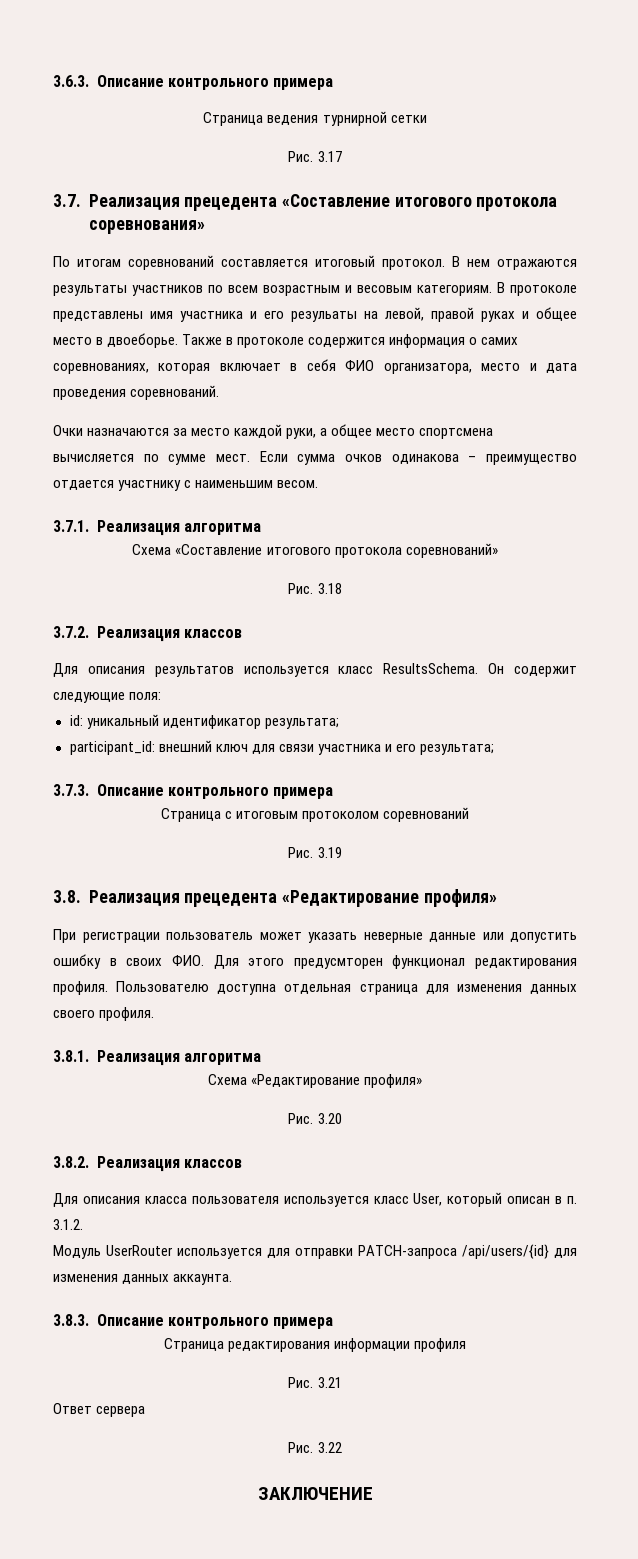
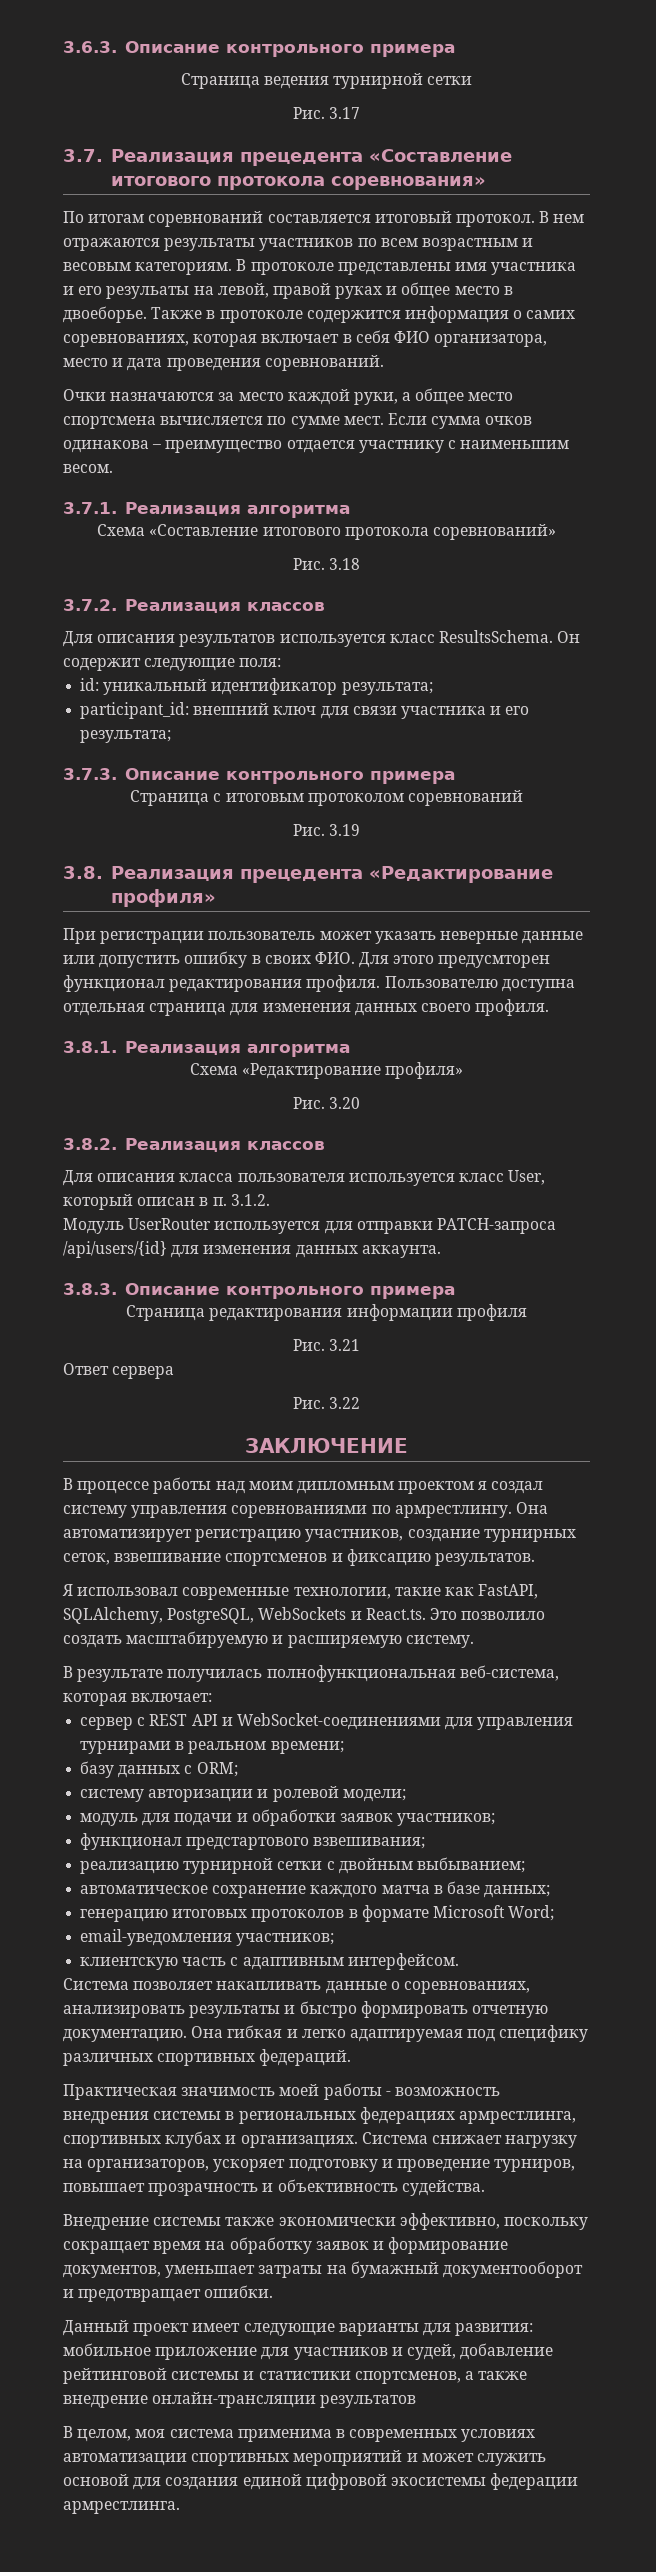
+ В процессе работы над моим дипломным проектом я создал систему управления соревнованиями по армрестлингу. Она автоматизирует регистрацию участников, создание турнирных сеток, взвешивание спортсменов и фиксацию результатов.
+ Я использовал современные технологии, такие как FastAPI, SQLAlchemy, PostgreSQL, WebSockets и React.ts. Это позволило создать масштабируемую и расширяемую систему.
+ В результате получилась полнофункциональная веб-система, которая включает:
+ сервер с REST API и WebSocket-соединениями для управления турнирами в реальном времени;
+ базу данных с ORM;
+ систему авторизации и ролевой модели;
+ модуль для подачи и обработки заявок участников;
+ функционал предстартового взвешивания;
+ реализацию турнирной сетки с двойным выбыванием;
+ автоматическое сохранение каждого матча в базе данных;
+ генерацию итоговых протоколов в формате Microsoft Word;
+ email-уведомления участников;
+ клиентскую часть с адаптивным интерфейсом.
+ Система позволяет накапливать данные о соревнованиях, анализировать результаты и быстро формировать отчетную документацию. Она гибкая и легко адаптируемая под специфику различных спортивных федераций.
+ Практическая значимость моей работы - возможность внедрения системы в региональных федерациях армрестлинга, спортивных клубах и организациях. Система снижает нагрузку на организаторов, ускоряет подготовку и проведение турниров, повышает прозрачность и объективность судейства.
+ Внедрение системы также экономически эффективно, поскольку сокращает время на обработку заявок и формирование документов, уменьшает затраты на бумажный документооборот и предотвращает ошибки.
+ Данный проект имеет следующие варианты для развития: мобильное приложение для участников и судей, добавление рейтинговой системы и статистики спортсменов, а также внедрение онлайн-трансляции результатов
+ В целом, моя система применима в современных условиях автоматизации спортивных мероприятий и может служить основой для создания единой цифровой экосистемы федерации армрестлинга.

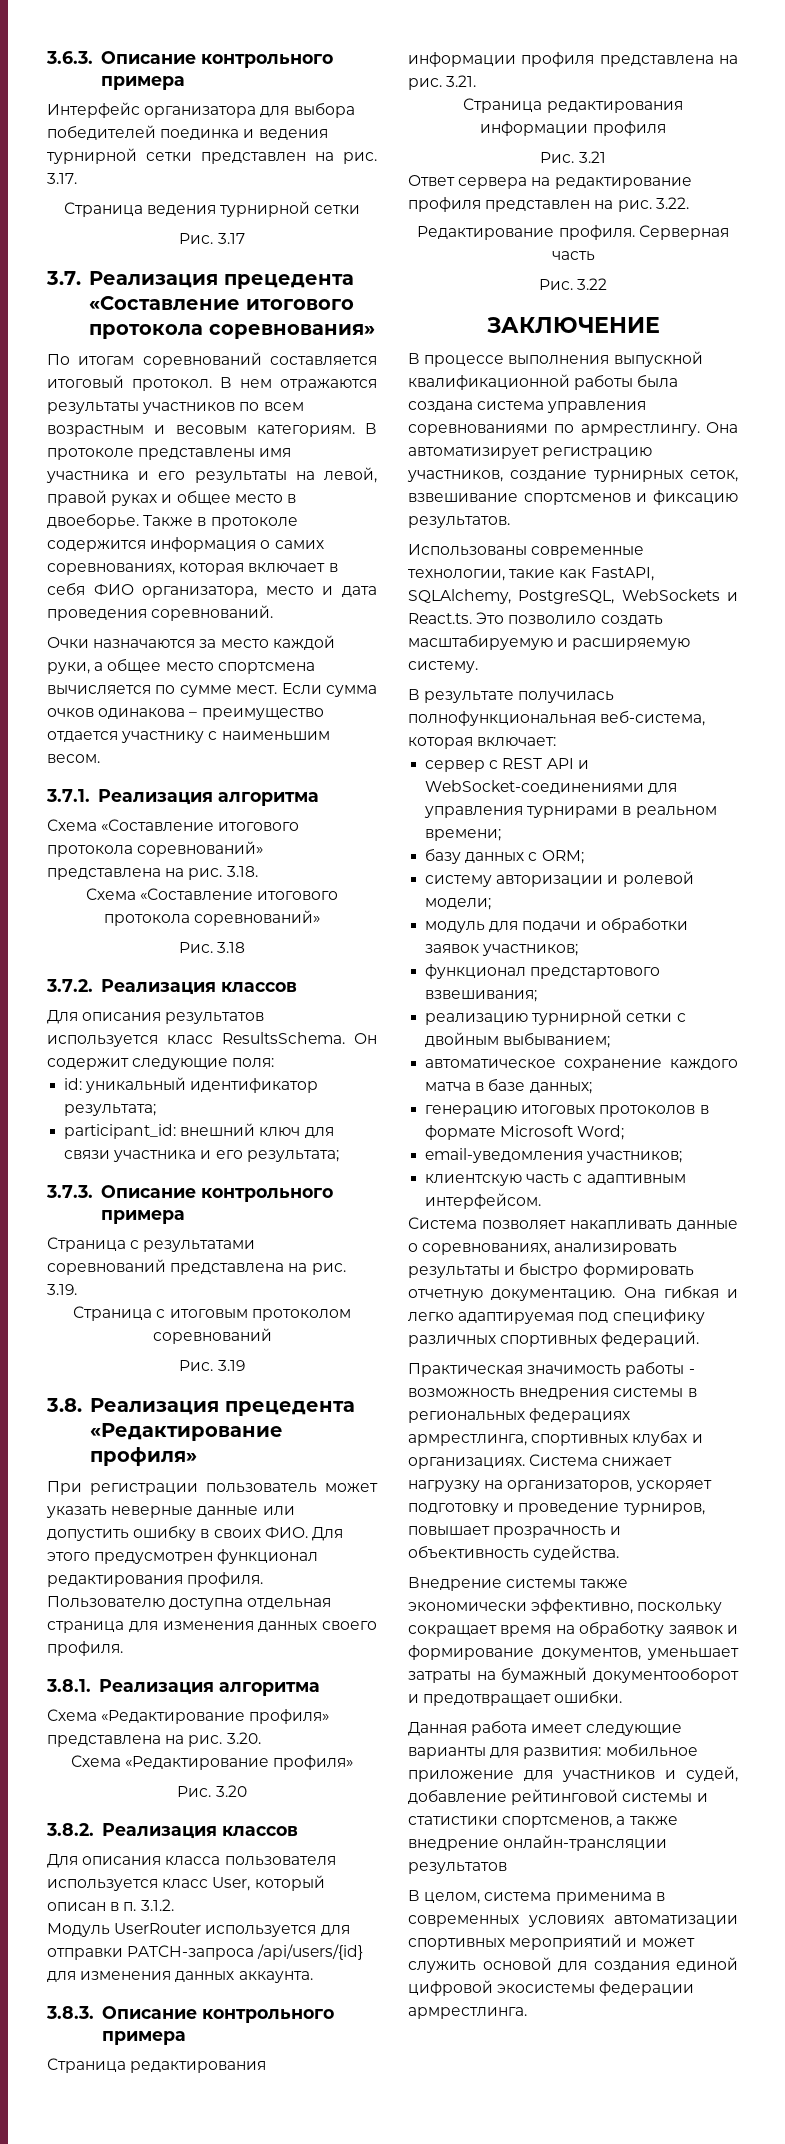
+ Интерфейс организатора для выбора победителей поединка и ведения турнирной сетки представлен на рис. 3.17.
- В протоколе представлены имя участника и его резульаты на левой, правой руках и общее место в двоеборье.
+ В протоколе представлены имя участника и его результаты на левой, правой руках и общее место в двоеборье.
+ Схема «Составление итогового протокола соревнований» представлена на рис. 3.18.
+ Страница с результатами соревнований представлена на рис. 3.19.
- При регистрации пользователь может указать неверные данные или допустить ошибку в своих ФИО. Для этого предусмторен функционал редактирования профиля.
+ При регистрации пользователь может указать неверные данные или допустить ошибку в своих ФИО. Для этого предусмотрен функционал редактирования профиля.
+ Схема «Редактирование профиля» представлена на рис. 3.20.
+ Страница редактирования информации профиля представлена на рис. 3.21.
- Ответ сервера
+ Ответ сервера на редактирование профиля представлен на рис. 3.22.
+ Редактирование профиля. Серверная часть
- В процессе работы над моим дипломным проектом я создал систему управления соревнованиями по армрестлингу.
+ В процессе выполнения выпускной квалификационной работы была создана система управления соревнованиями по армрестлингу.
- Я использовал современные технологии, такие как FastAPI, SQLAlchemy, PostgreSQL, WebSockets и React.ts. Это позволило создать масштабируемую и расширяемую систему.
+ Использованы современные технологии, такие как FastAPI, SQLAlchemy, PostgreSQL, WebSockets и React.ts. Это позволило создать масштабируемую и расширяемую систему.
- Практическая значимость моей работы - возможность внедрения системы в региональных федерациях армрестлинга, спортивных клубах и организациях.
+ Практическая значимость работы - возможность внедрения системы в региональных федерациях армрестлинга, спортивных клубах и организациях.
- Данный проект имеет следующие варианты для развития: мобильное приложение для участников и судей, добавление рейтинговой системы и статистики спортсменов, а также внедрение онлайн-трансляции результатов
+ Данная работа имеет следующие варианты для развития: мобильное приложение для участников и судей, добавление рейтинговой системы и статистики спортсменов, а также внедрение онлайн-трансляции результатов
- В целом, моя система применима в современных условиях автоматизации спортивных мероприятий и может служить основой для создания единой цифровой экосистемы федерации армрестлинга.
+ В целом, система применима в современных условиях автоматизации спортивных мероприятий и может служить основой для создания единой цифровой экосистемы федерации армрестлинга.

